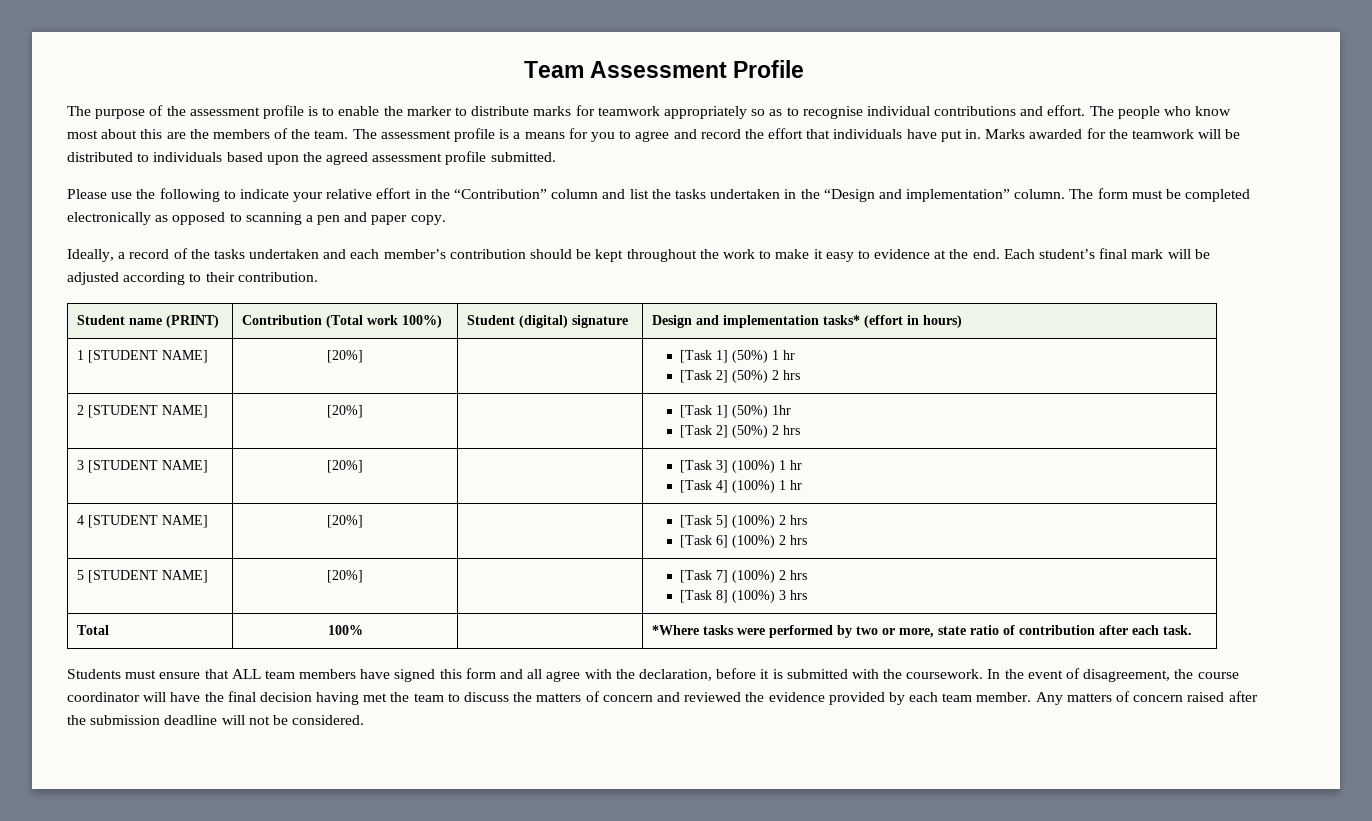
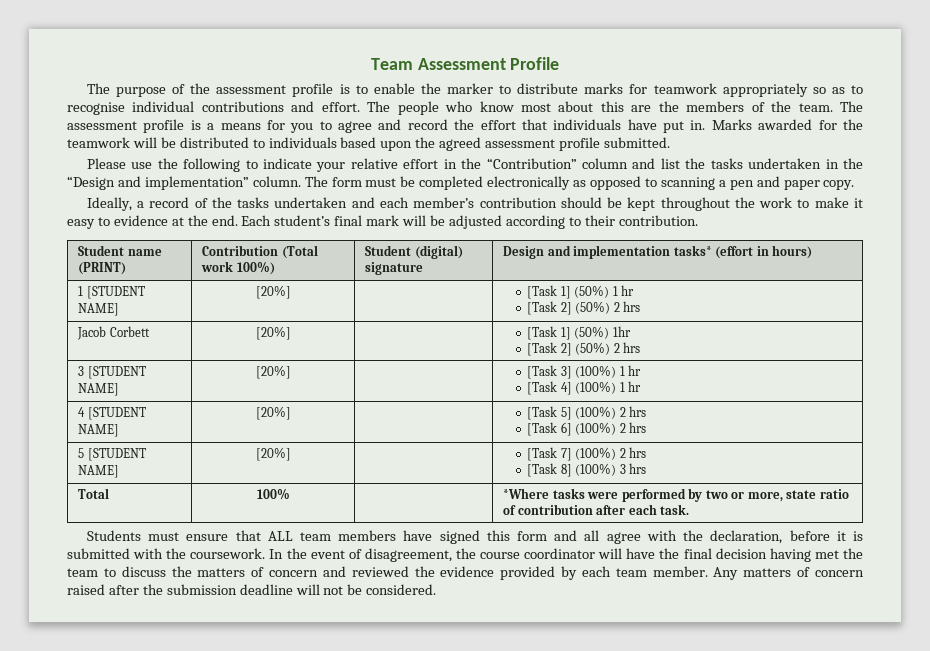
- 2 [STUDENT NAME] | [20%] | | [Task 1] (50%) 1hr
+ Jacob Corbett | [20%] | | [Task 1] (50%) 1hr

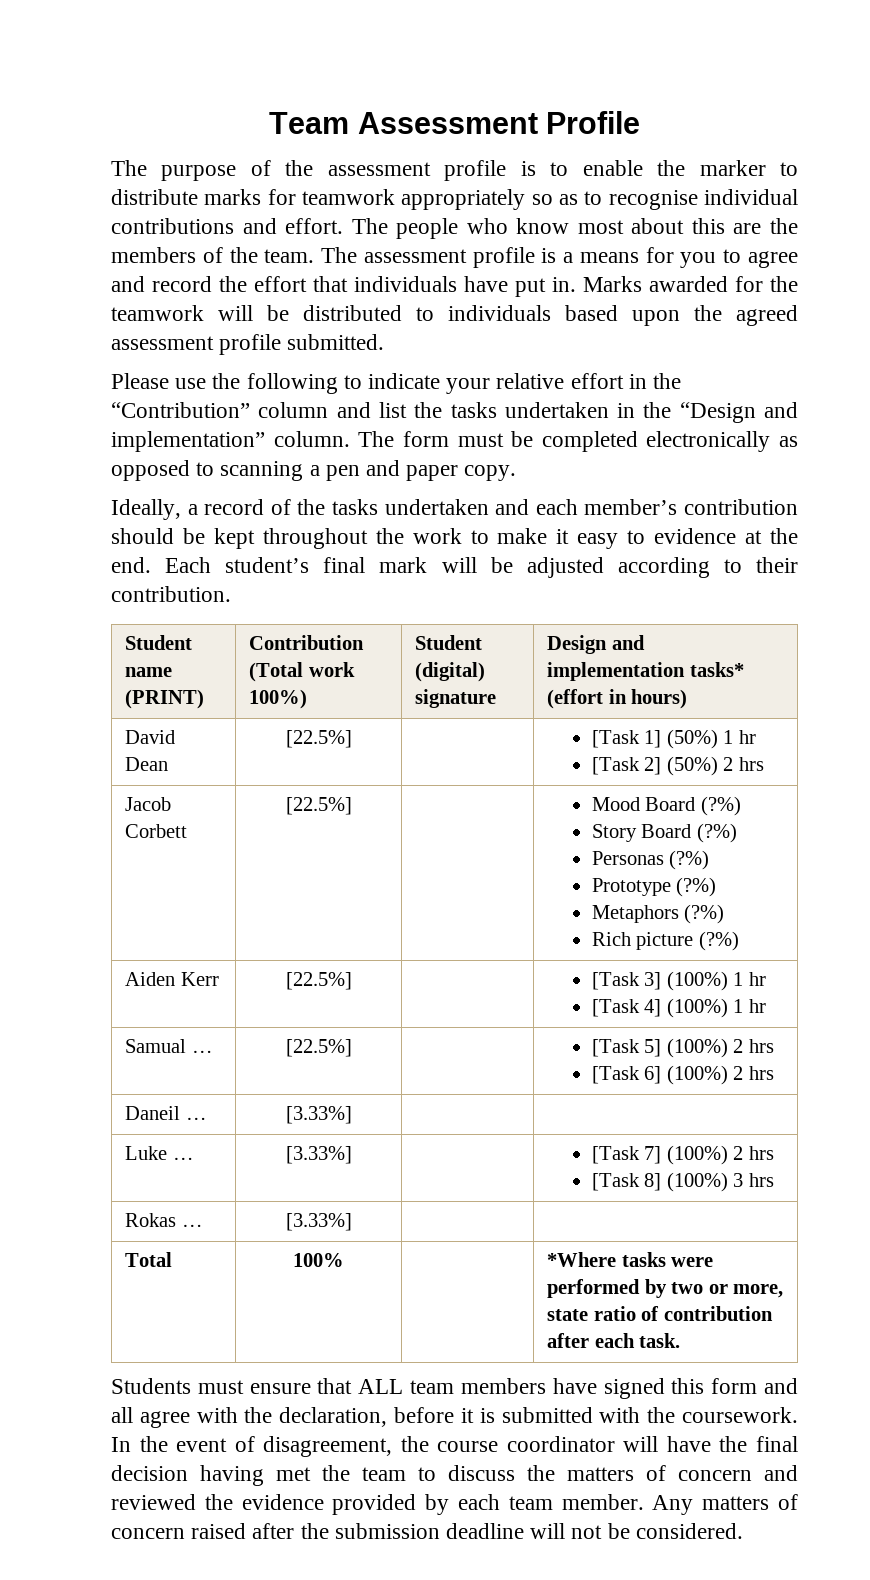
- 1 [STUDENT NAME] | [20%] | | [Task 1] (50%) 1 hr
+ David Dean | [22.5%] | | [Task 1] (50%) 1 hr
- Jacob Corbett | [20%] | | [Task 1] (50%) 1hr
- [Task 2] (50%) 2 hrs
- 3 [STUDENT NAME] | [20%] | | [Task 3] (100%) 1 hr
+ Jacob Corbett | [22.5%] | | Mood Board (?%)
+ Story Board (?%)
+ Personas (?%)
+ Prototype (?%)
+ Metaphors (?%)
+ Rich picture (?%)
+ Aiden Kerr | [22.5%] | | [Task 3] (100%) 1 hr
- 4 [STUDENT NAME] | [20%] | | [Task 5] (100%) 2 hrs
+ Samual … | [22.5%] | | [Task 5] (100%) 2 hrs
- 5 [STUDENT NAME] | [20%] | | [Task 7] (100%) 2 hrs
+ Daneil … | [3.33%] | |
+ Luke … | [3.33%] | | [Task 7] (100%) 2 hrs
+ Rokas … | [3.33%] | |

